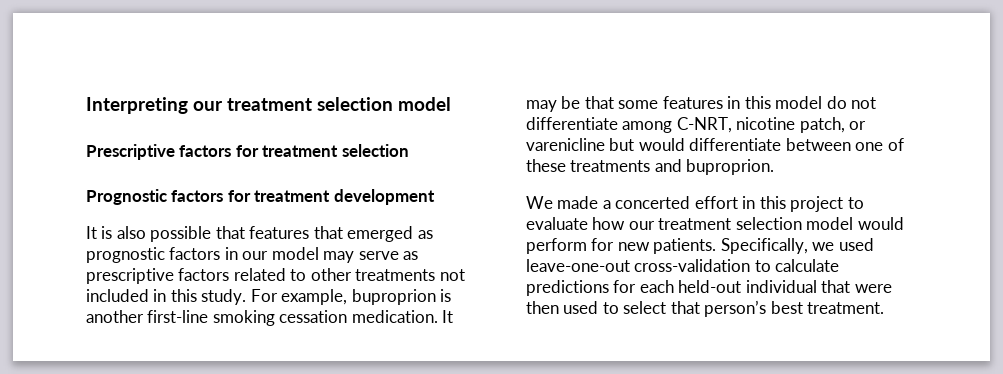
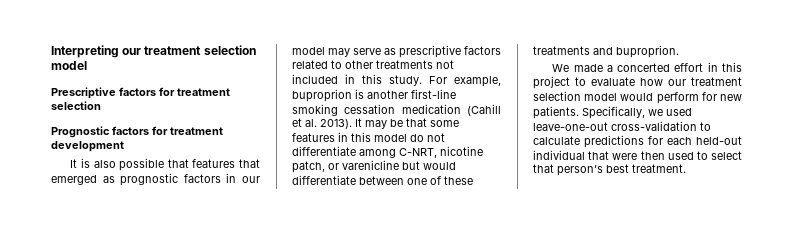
- For example, buproprion is another first-line smoking cessation medication.
+ For example, buproprion is another first-line smoking cessation medication (Cahill et al. 2013).

